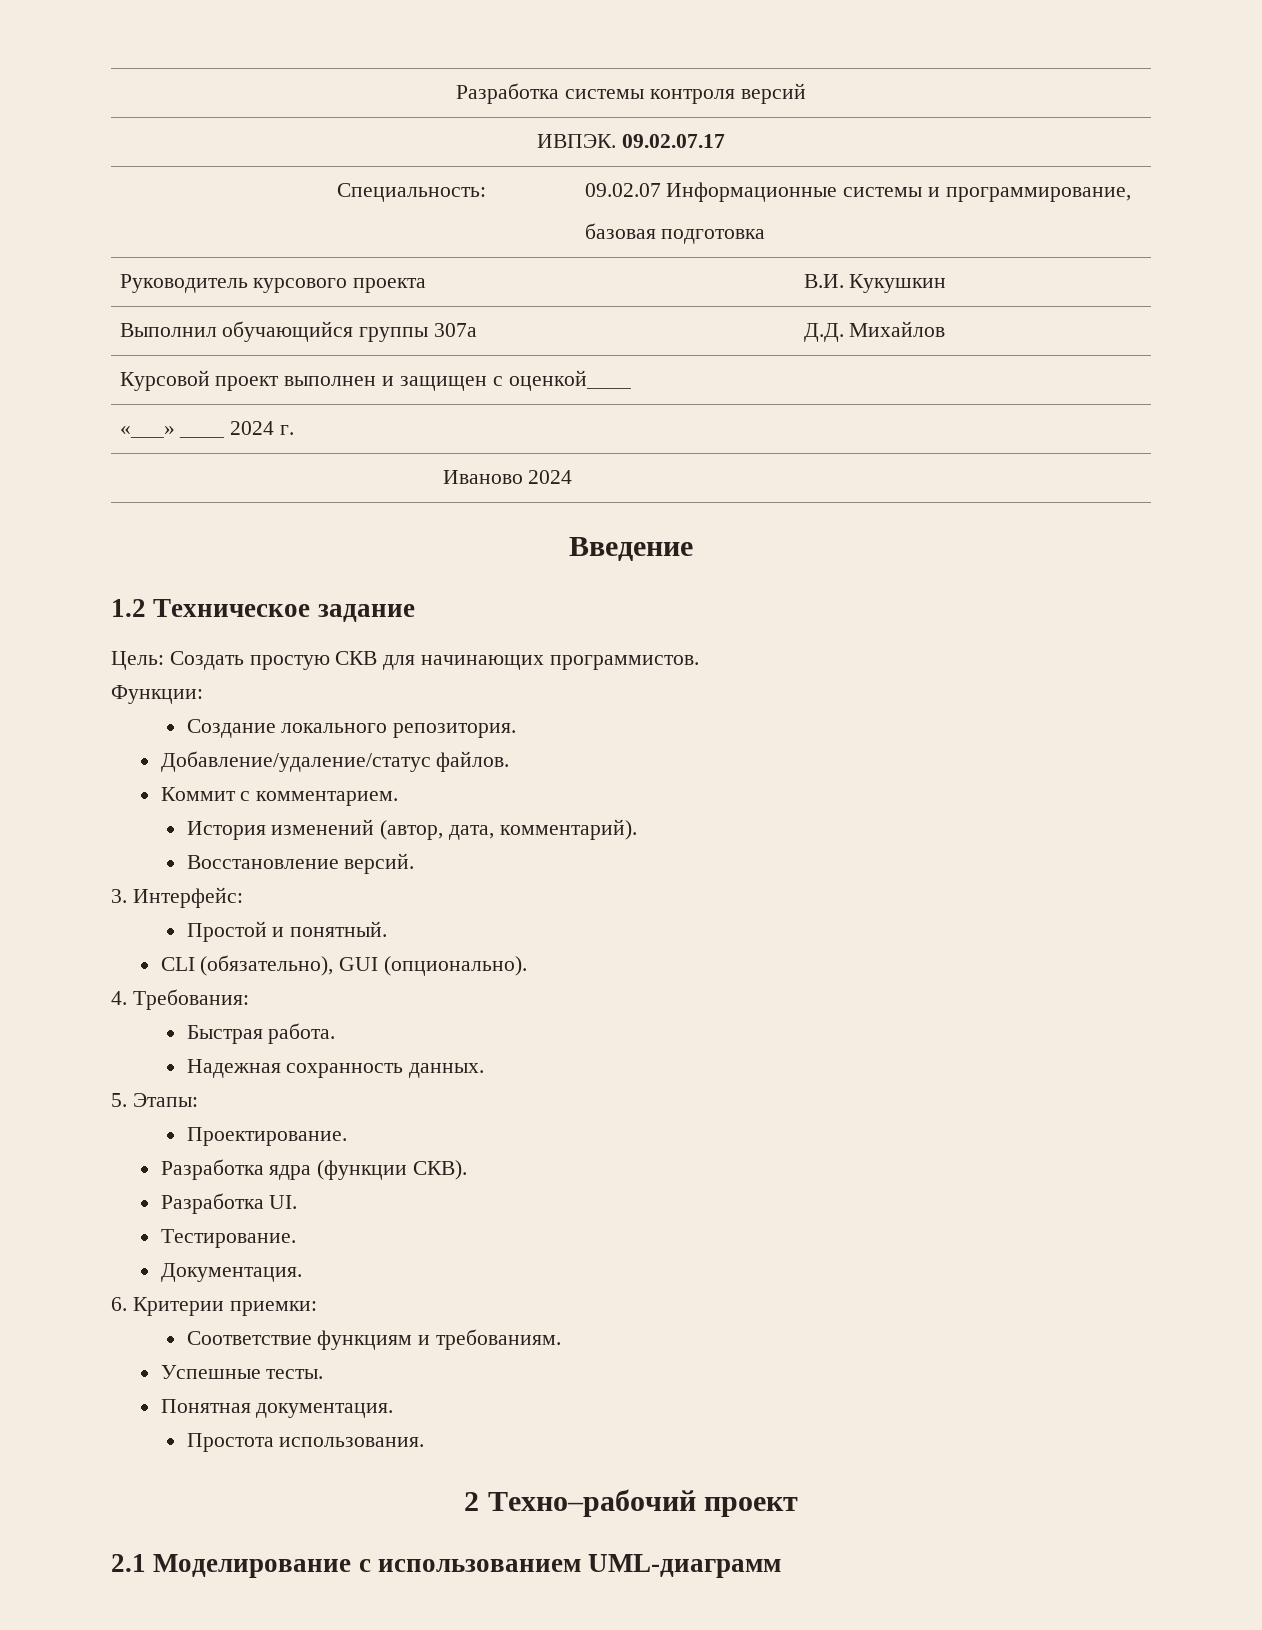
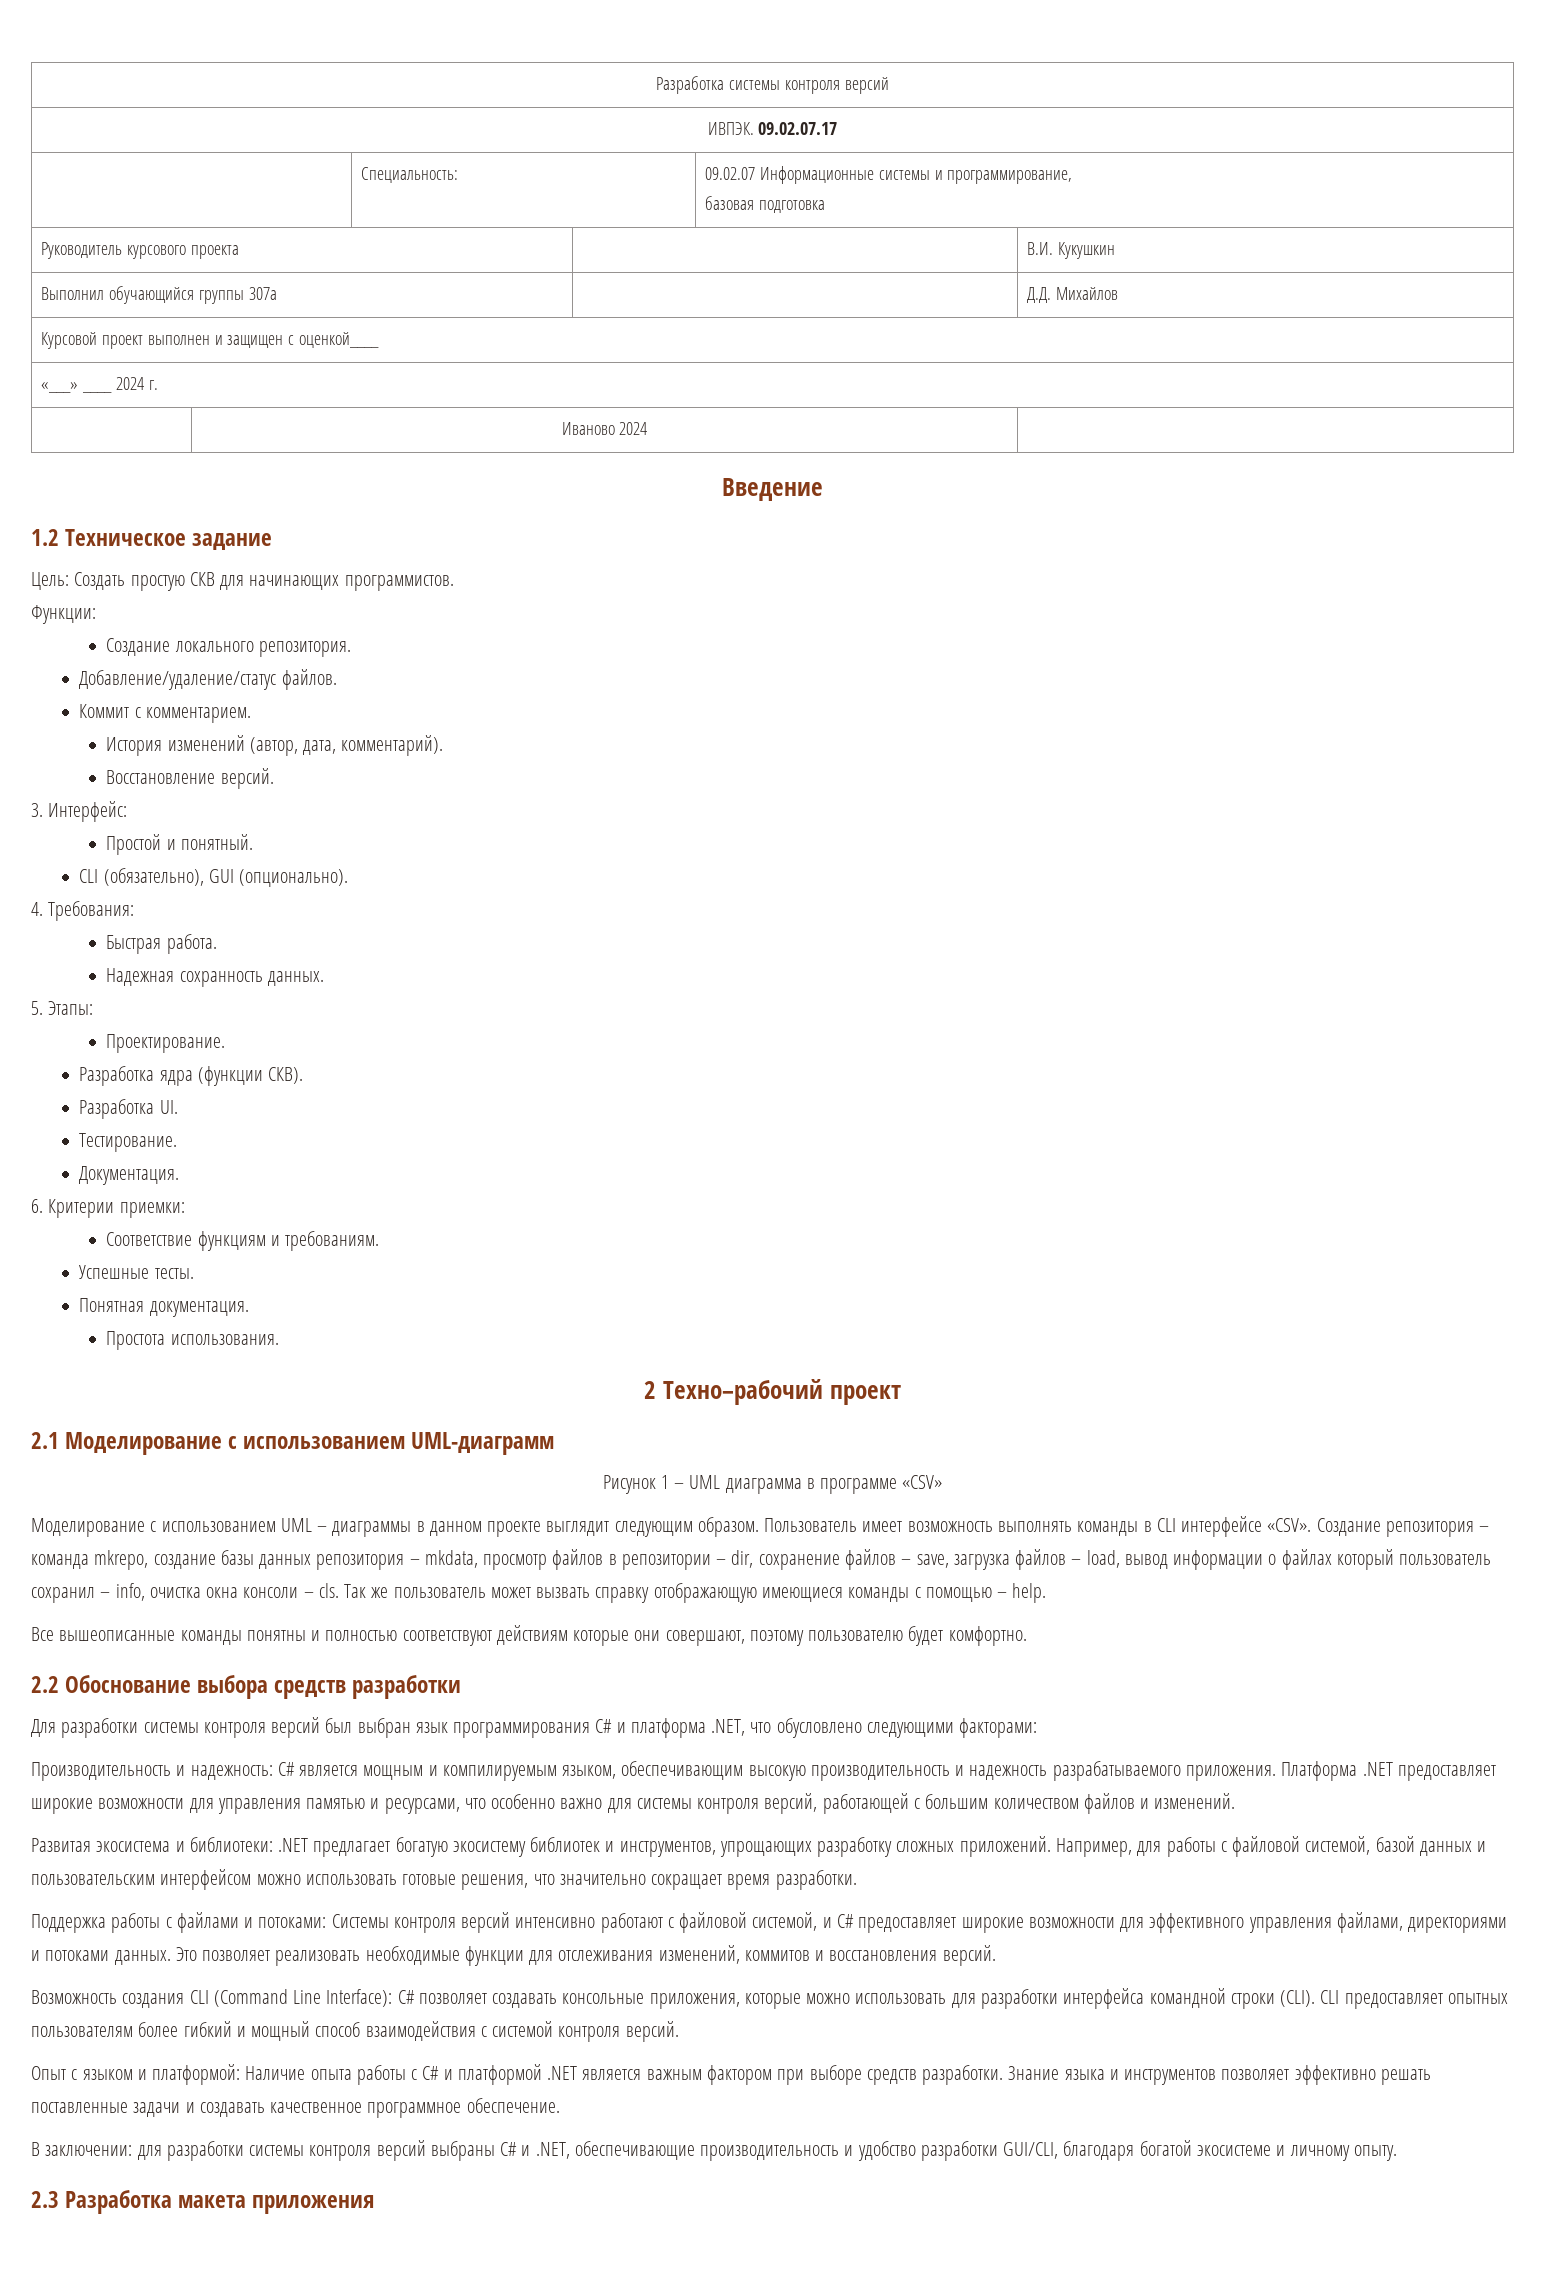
+ Рисунок 1 – UML диаграмма в программе «CSV»
+ Моделирование с использованием UML – диаграммы в данном проекте выглядит следующим образом. Пользователь имеет возможность выполнять команды в CLI интерфейсе «CSV». Создание репозитория – команда mkrepo, создание базы данных репозитория – mkdata, просмотр файлов в репозитории – dir, сохранение файлов – save, загрузка файлов – load, вывод информации о файлах который пользователь сохранил – info, очистка окна консоли – cls. Так же пользователь может вызвать справку отображающую имеющиеся команды с помощью – help.
+ Все вышеописанные команды понятны и полностью соответствуют действиям которые они совершают, поэтому пользователю будет комфортно.
+ 2.2 Обоснование выбора средств разработки
+ Для разработки системы контроля версий был выбран язык программирования C# и платформа .NET, что обусловлено следующими факторами:
+ Производительность и надежность: C# является мощным и компилируемым языком, обеспечивающим высокую производительность и надежность разрабатываемого приложения. Платформа .NET предоставляет широкие возможности для управления памятью и ресурсами, что особенно важно для системы контроля версий, работающей с большим количеством файлов и изменений.
+ Развитая экосистема и библиотеки: .NET предлагает богатую экосистему библиотек и инструментов, упрощающих разработку сложных приложений. Например, для работы с файловой системой, базой данных и пользовательским интерфейсом можно использовать готовые решения, что значительно сокращает время разработки.
+ Поддержка работы с файлами и потоками: Системы контроля версий интенсивно работают с файловой системой, и C# предоставляет широкие возможности для эффективного управления файлами, директориями и потоками данных. Это позволяет реализовать необходимые функции для отслеживания изменений, коммитов и восстановления версий.
+ Возможность создания CLI (Command Line Interface): C# позволяет создавать консольные приложения, которые можно использовать для разработки интерфейса командной строки (CLI). CLI предоставляет опытных пользователям более гибкий и мощный способ взаимодействия с системой контроля версий.
+ Опыт с языком и платформой: Наличие опыта работы с C# и платформой .NET является важным фактором при выборе средств разработки. Знание языка и инструментов позволяет эффективно решать поставленные задачи и создавать качественное программное обеспечение.
+ В заключении: для разработки системы контроля версий выбраны C# и .NET, обеспечивающие производительность и удобство разработки GUI/CLI, благодаря богатой экосистеме и личному опыту.
+ 2.3 Разработка макета приложения

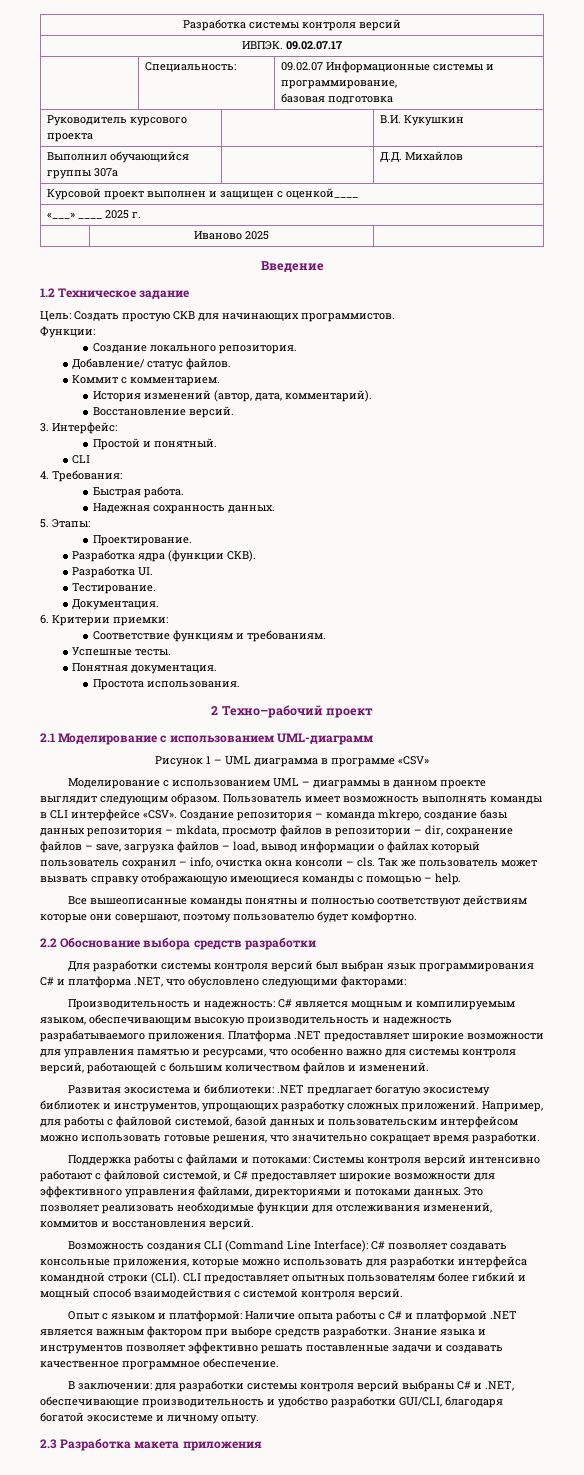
- «___» ____ 2024 г.
+ «___» ____ 2025 г.
- | Иваново 2024 |
+ | Иваново 2025 |
- Добавление/удаление/статус файлов.
+ Добавление/ статус файлов.
  Простой и понятный.
- CLI (обязательно), GUI (опционально).
+ CLI

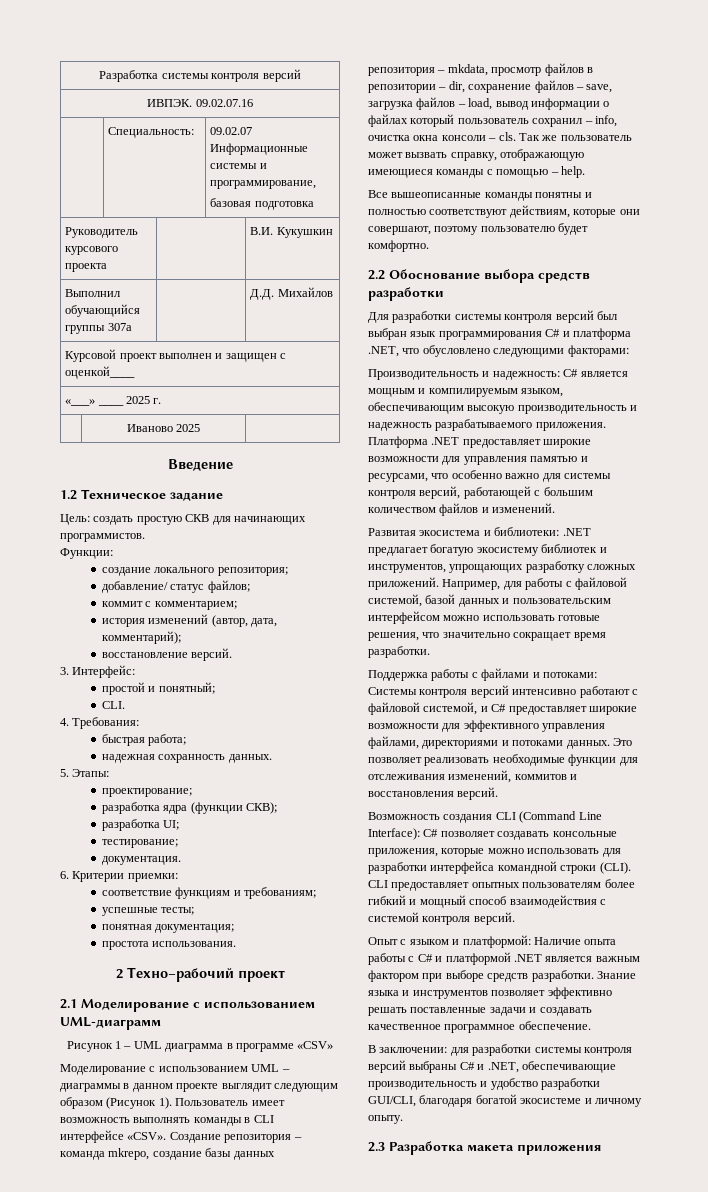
- ИВПЭК. 09.02.07.17
+ ИВПЭК. 09.02.07.16
- Цель: Создать простую СКВ для начинающих программистов.
+ Цель: создать простую СКВ для начинающих программистов.
- Создание локального репозитория.
- Добавление/ статус файлов.
- Коммит с комментарием.
- История изменений (автор, дата, комментарий).
- Восстановление версий.
+ создание локального репозитория;
+ добавление/ статус файлов;
+ коммит с комментарием;
+ история изменений (автор, дата, комментарий);
+ восстановление версий.
- Простой и понятный.
- CLI
+ простой и понятный;
+ CLI.
- Быстрая работа.
- Надежная сохранность данных.
+ быстрая работа;
+ надежная сохранность данных.
- Проектирование.
- Разработка ядра (функции СКВ).
- Разработка UI.
- Тестирование.
- Документация.
+ проектирование;
+ разработка ядра (функции СКВ);
+ разработка UI;
+ тестирование;
+ документация.
- Соответствие функциям и требованиям.
- Успешные тесты.
- Понятная документация.
- Простота использования.
+ соответствие функциям и требованиям;
+ успешные тесты;
+ понятная документация;
+ простота использования.
- Моделирование с использованием UML – диаграммы в данном проекте выглядит следующим образом.
+ Моделирование с использованием UML – диаграммы в данном проекте выглядит следующим образом (Рисунок 1).
- Так же пользователь может вызвать справку отображающую имеющиеся команды с помощью – help.
+ Так же пользователь может вызвать справку, отображающую имеющиеся команды с помощью – help.
- Все вышеописанные команды понятны и полностью соответствуют действиям которые они совершают, поэтому пользователю будет комфортно.
+ Все вышеописанные команды понятны и полностью соответствуют действиям, которые они совершают, поэтому пользователю будет комфортно.

